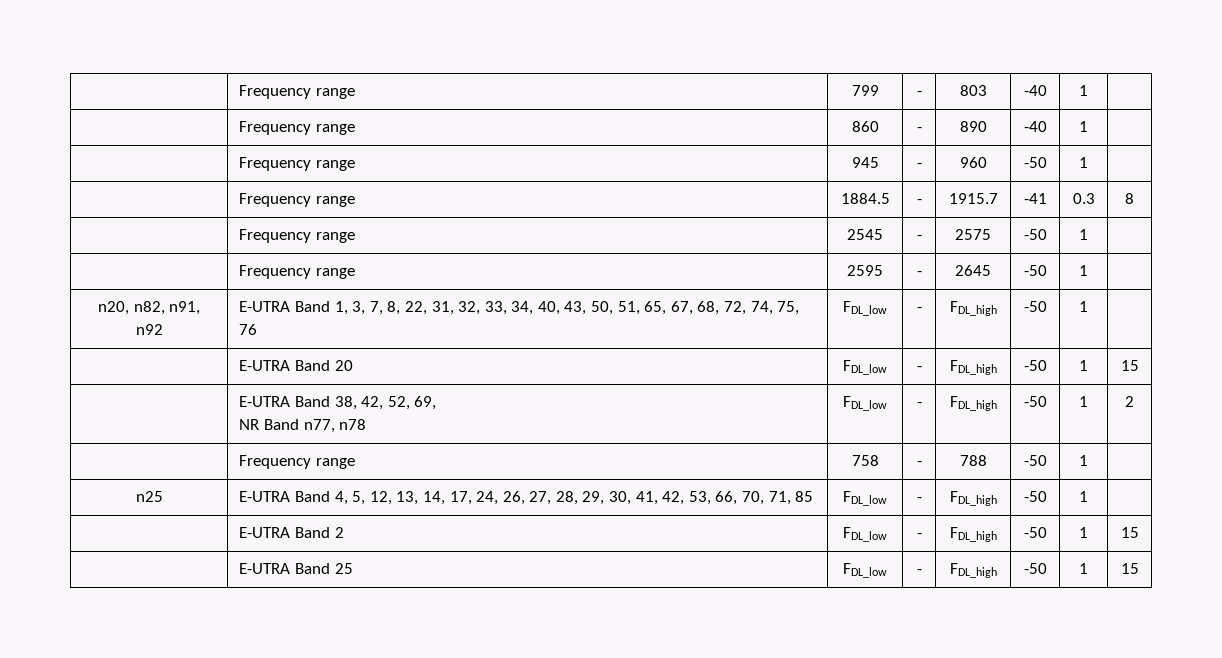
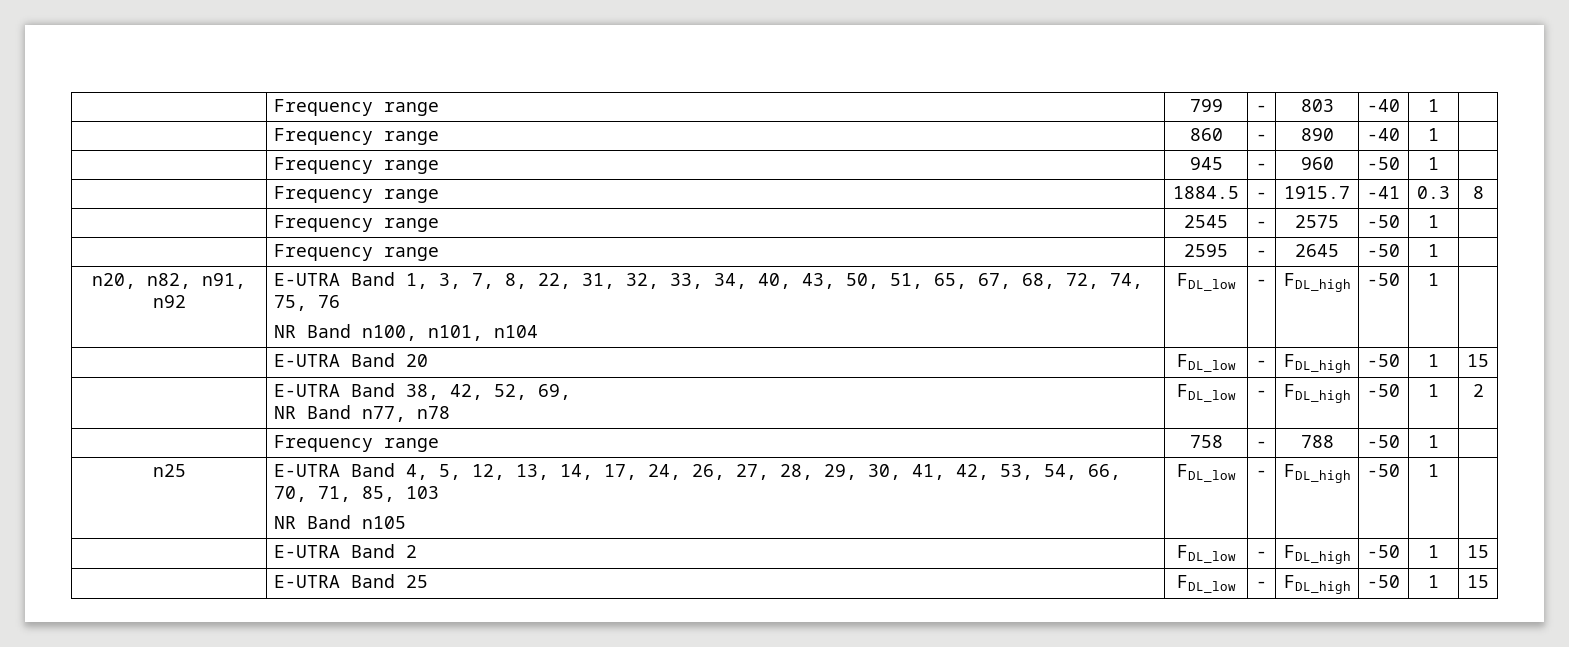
- n20, n82, n91, n92 | E-UTRA Band 1, 3, 7, 8, 22, 31, 32, 33, 34, 40, 43, 50, 51, 65, 67, 68, 72, 74, 75, 76 | FDL_low | - | FDL_high | -50 | 1 |
+ n20, n82, n91, n92 | E-UTRA Band 1, 3, 7, 8, 22, 31, 32, 33, 34, 40, 43, 50, 51, 65, 67, 68, 72, 74, 75, 76
+ NR Band n100, n101, n104 | FDL_low | - | FDL_high | -50 | 1 |
- n25 | E-UTRA Band 4, 5, 12, 13, 14, 17, 24, 26, 27, 28, 29, 30, 41, 42, 53, 66, 70, 71, 85 | FDL_low | - | FDL_high | -50 | 1 |
+ n25 | E-UTRA Band 4, 5, 12, 13, 14, 17, 24, 26, 27, 28, 29, 30, 41, 42, 53, 54, 66, 70, 71, 85, 103
+ NR Band n105 | FDL_low | - | FDL_high | -50 | 1 |

